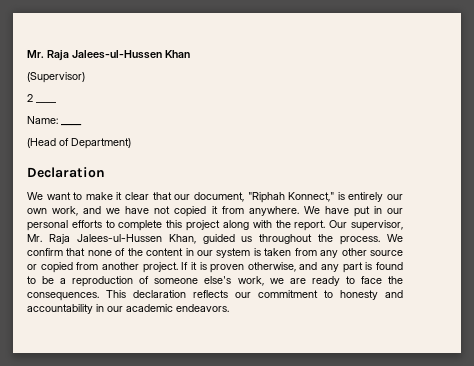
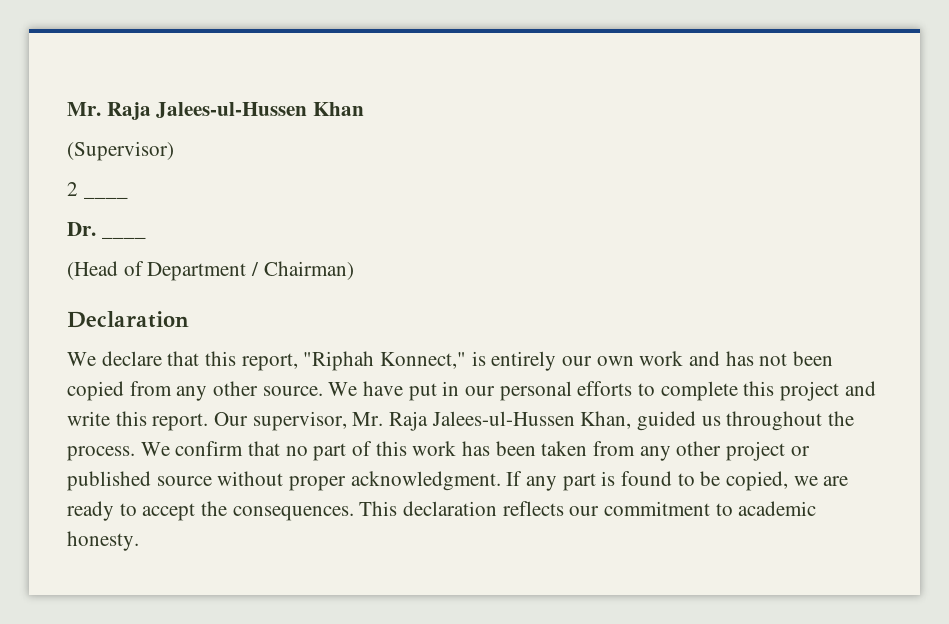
- Name: ____
+ Dr. ____
- (Head of Department)
+ (Head of Department / Chairman)
- We want to make it clear that our document, "Riphah Konnect," is entirely our own work, and we have not copied it from anywhere.
+ We declare that this report, "Riphah Konnect," is entirely our own work and has not been copied from any other source.
- We have put in our personal efforts to complete this project along with the report.
+ We have put in our personal efforts to complete this project and write this report.
- We confirm that none of the content in our system is taken from any other source or copied from another project. If it is proven otherwise, and any part is found to be a reproduction of someone else's work, we are ready to face the consequences.
+ We confirm that no part of this work has been taken from any other project or published source without proper acknowledgment. If any part is found to be copied, we are ready to accept the consequences.
- This declaration reflects our commitment to honesty and accountability in our academic endeavors.
+ This declaration reflects our commitment to academic honesty.

